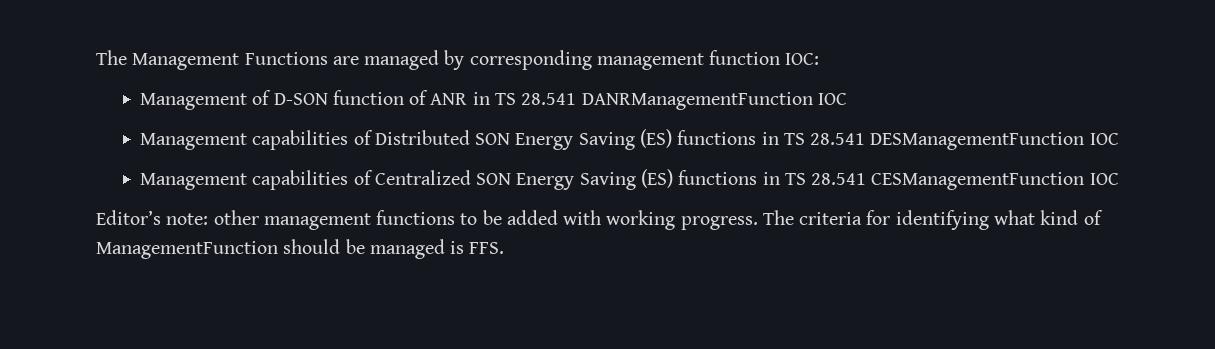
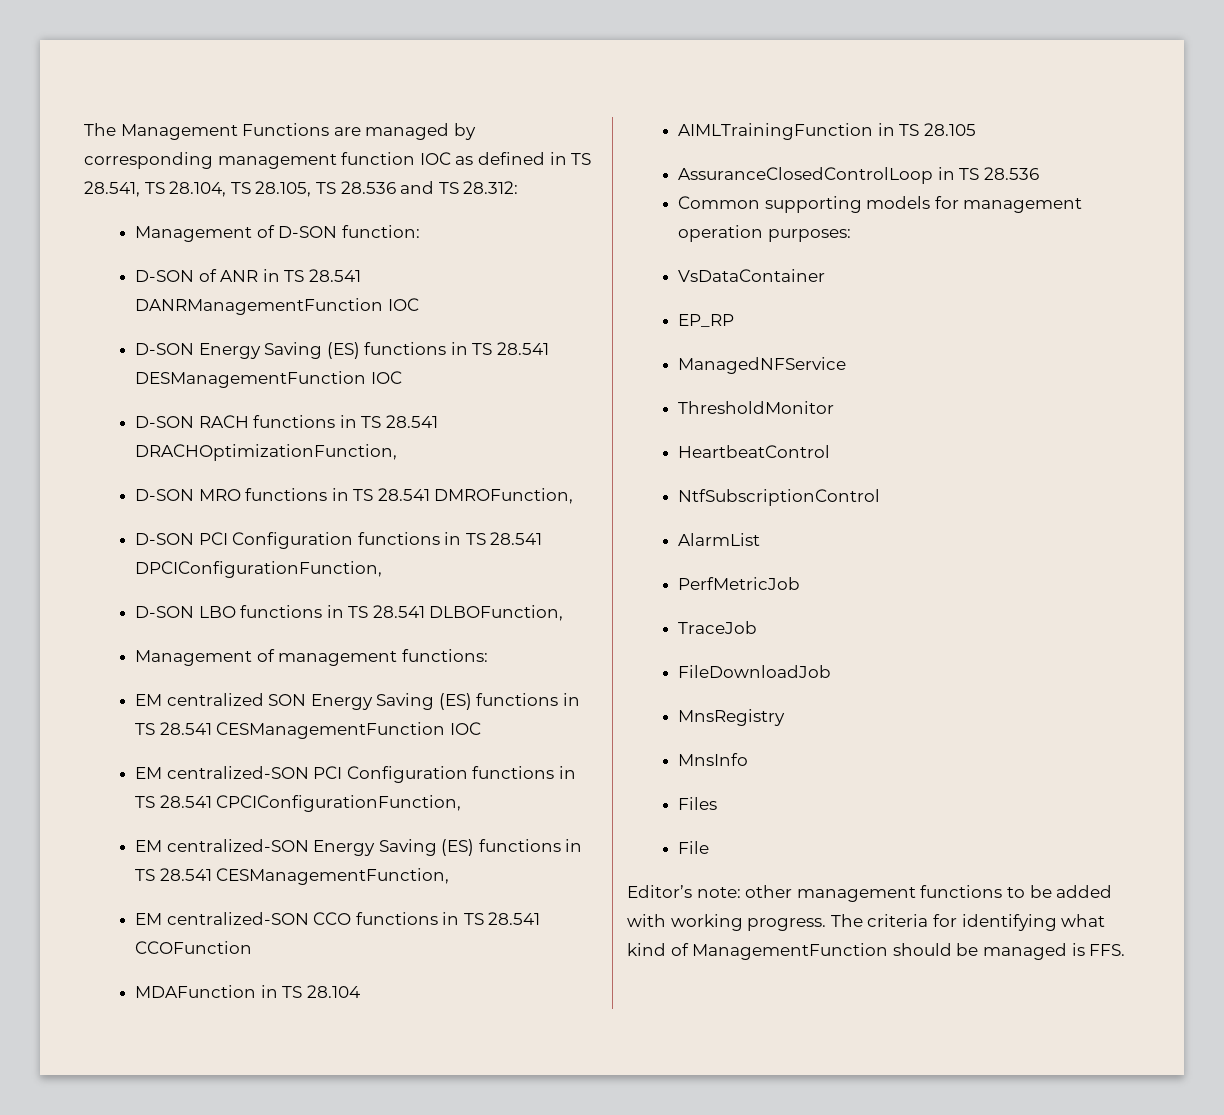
- The Management Functions are managed by corresponding management function IOC:
+ The Management Functions are managed by corresponding management function IOC as defined in TS 28.541, TS 28.104, TS 28.105, TS 28.536 and TS 28.312:
- Management of D-SON function of ANR in TS 28.541 DANRManagementFunction IOC
+ Management of D-SON function:
+ D-SON of ANR in TS 28.541 DANRManagementFunction IOC
- Management capabilities of Distributed SON Energy Saving (ES) functions in TS 28.541 DESManagementFunction IOC
+ D-SON Energy Saving (ES) functions in TS 28.541 DESManagementFunction IOC
- Management capabilities of Centralized SON Energy Saving (ES) functions in TS 28.541 CESManagementFunction IOC
+ D-SON RACH functions in TS 28.541 DRACHOptimizationFunction,
+ D-SON MRO functions in TS 28.541 DMROFunction,
+ D-SON PCI Configuration functions in TS 28.541 DPCIConfigurationFunction,
+ D-SON LBO functions in TS 28.541 DLBOFunction,
+ Management of management functions:
+ EM centralized SON Energy Saving (ES) functions in TS 28.541 CESManagementFunction IOC
+ EM centralized-SON PCI Configuration functions in TS 28.541 CPCIConfigurationFunction,
+ EM centralized-SON Energy Saving (ES) functions in TS 28.541 CESManagementFunction,
+ EM centralized-SON CCO functions in TS 28.541 CCOFunction
+ MDAFunction in TS 28.104
+ AIMLTrainingFunction in TS 28.105
+ AssuranceClosedControlLoop in TS 28.536
+ Common supporting models for management operation purposes:
+ VsDataContainer
+ EP_RP
+ ManagedNFService
+ ThresholdMonitor
+ HeartbeatControl
+ NtfSubscriptionControl
+ AlarmList
+ PerfMetricJob
+ TraceJob
+ FileDownloadJob
+ MnsRegistry
+ MnsInfo
+ Files
+ File

